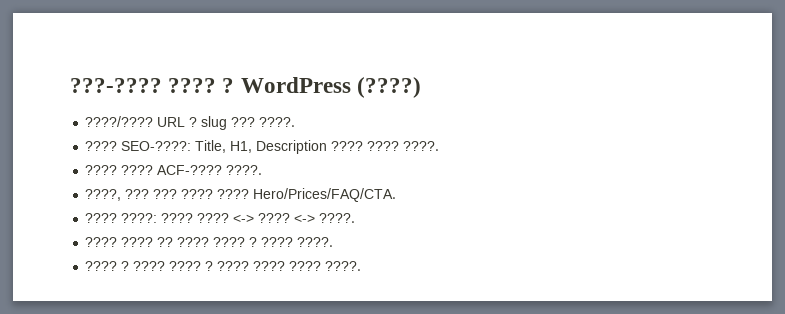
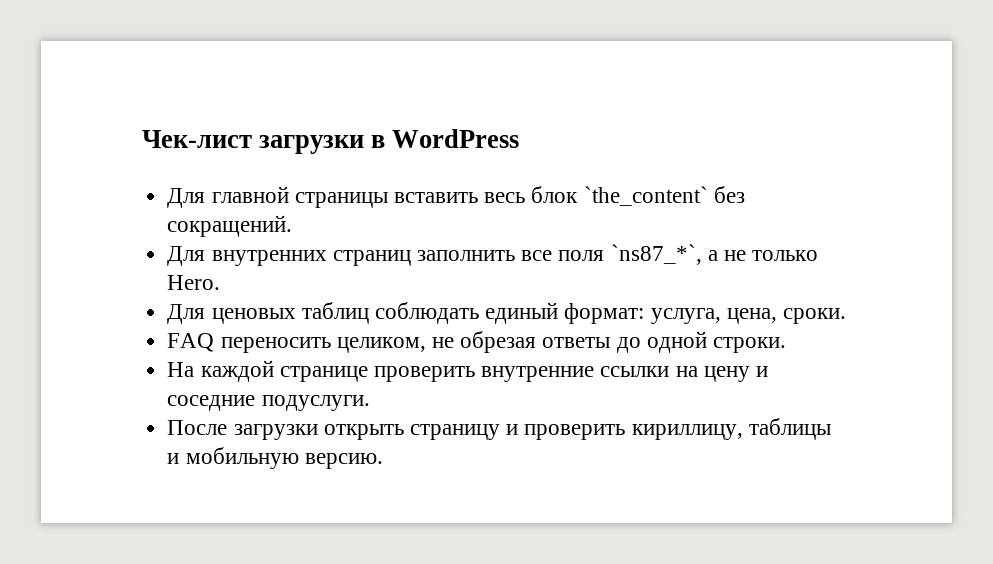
- ???-???? ???? ? WordPress (????)
- ????/???? URL ? slug ??? ????.
- ???? SEO-????: Title, H1, Description ???? ???? ????.
- ???? ???? ACF-???? ????.
- ????, ??? ??? ???? ???? Hero/Prices/FAQ/CTA.
- ???? ????: ???? ???? <-> ???? <-> ????.
- ???? ???? ?? ???? ???? ? ???? ????.
- ???? ? ???? ???? ? ???? ???? ???? ????.
+ Чек-лист загрузки в WordPress
+ Для главной страницы вставить весь блок `the_content` без сокращений.
+ Для внутренних страниц заполнить все поля `ns87_*`, а не только Hero.
+ Для ценовых таблиц соблюдать единый формат: услуга, цена, сроки.
+ FAQ переносить целиком, не обрезая ответы до одной строки.
+ На каждой странице проверить внутренние ссылки на цену и соседние подуслуги.
+ После загрузки открыть страницу и проверить кириллицу, таблицы и мобильную версию.

